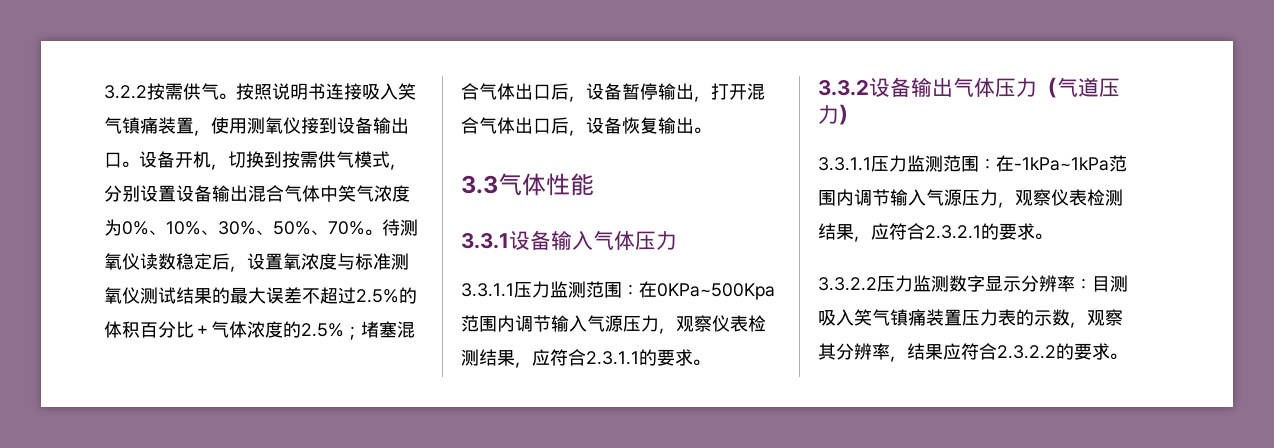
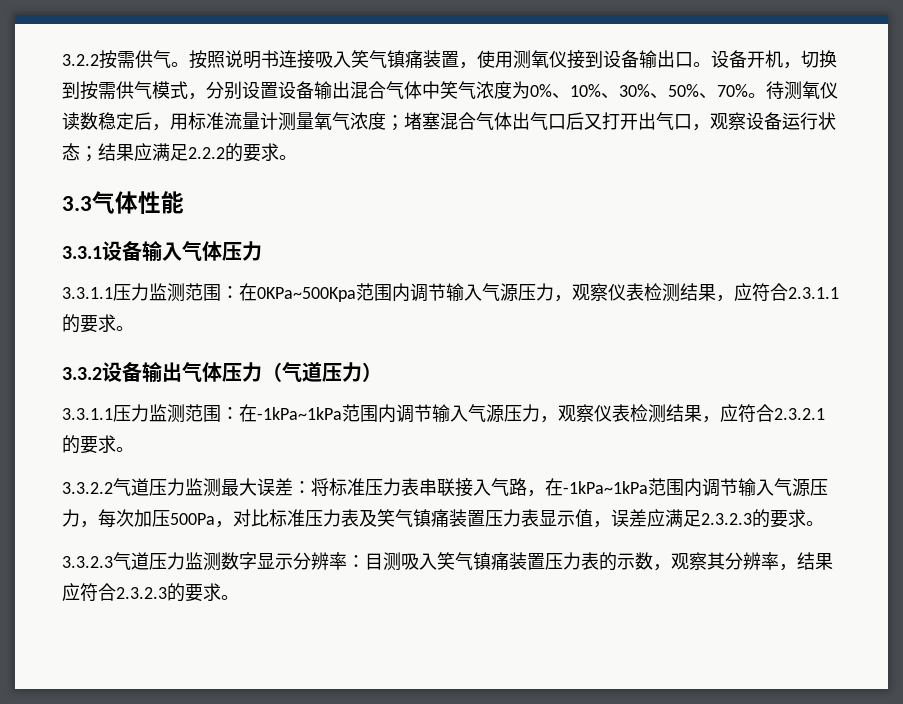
- 待测氧仪读数稳定后，设置氧浓度与标准测氧仪测试结果的最大误差不超过2.5%的体积百分比＋气体浓度的2.5%；堵塞混合气体出口后，设备暂停输出，打开混合气体出口后，设备恢复输出。
+ 待测氧仪读数稳定后，用标准流量计测量氧气浓度；堵塞混合气体出气口后又打开出气口，观察设备运行状态；结果应满足2.2.2的要求。
- 3.3.2.2压力监测数字显示分辨率：目测吸入笑气镇痛装置压力表的示数，观察其分辨率，结果应符合2.3.2.2的要求。
+ 3.3.2.2气道压力监测最大误差：将标准压力表串联接入气路，在-1kPa~1kPa范围内调节输入气源压力，每次加压500Pa，对比标准压力表及笑气镇痛装置压力表显示值，误差应满足2.3.2.3的要求。
+ 3.3.2.3气道压力监测数字显示分辨率：目测吸入笑气镇痛装置压力表的示数，观察其分辨率，结果应符合2.3.2.3的要求。

